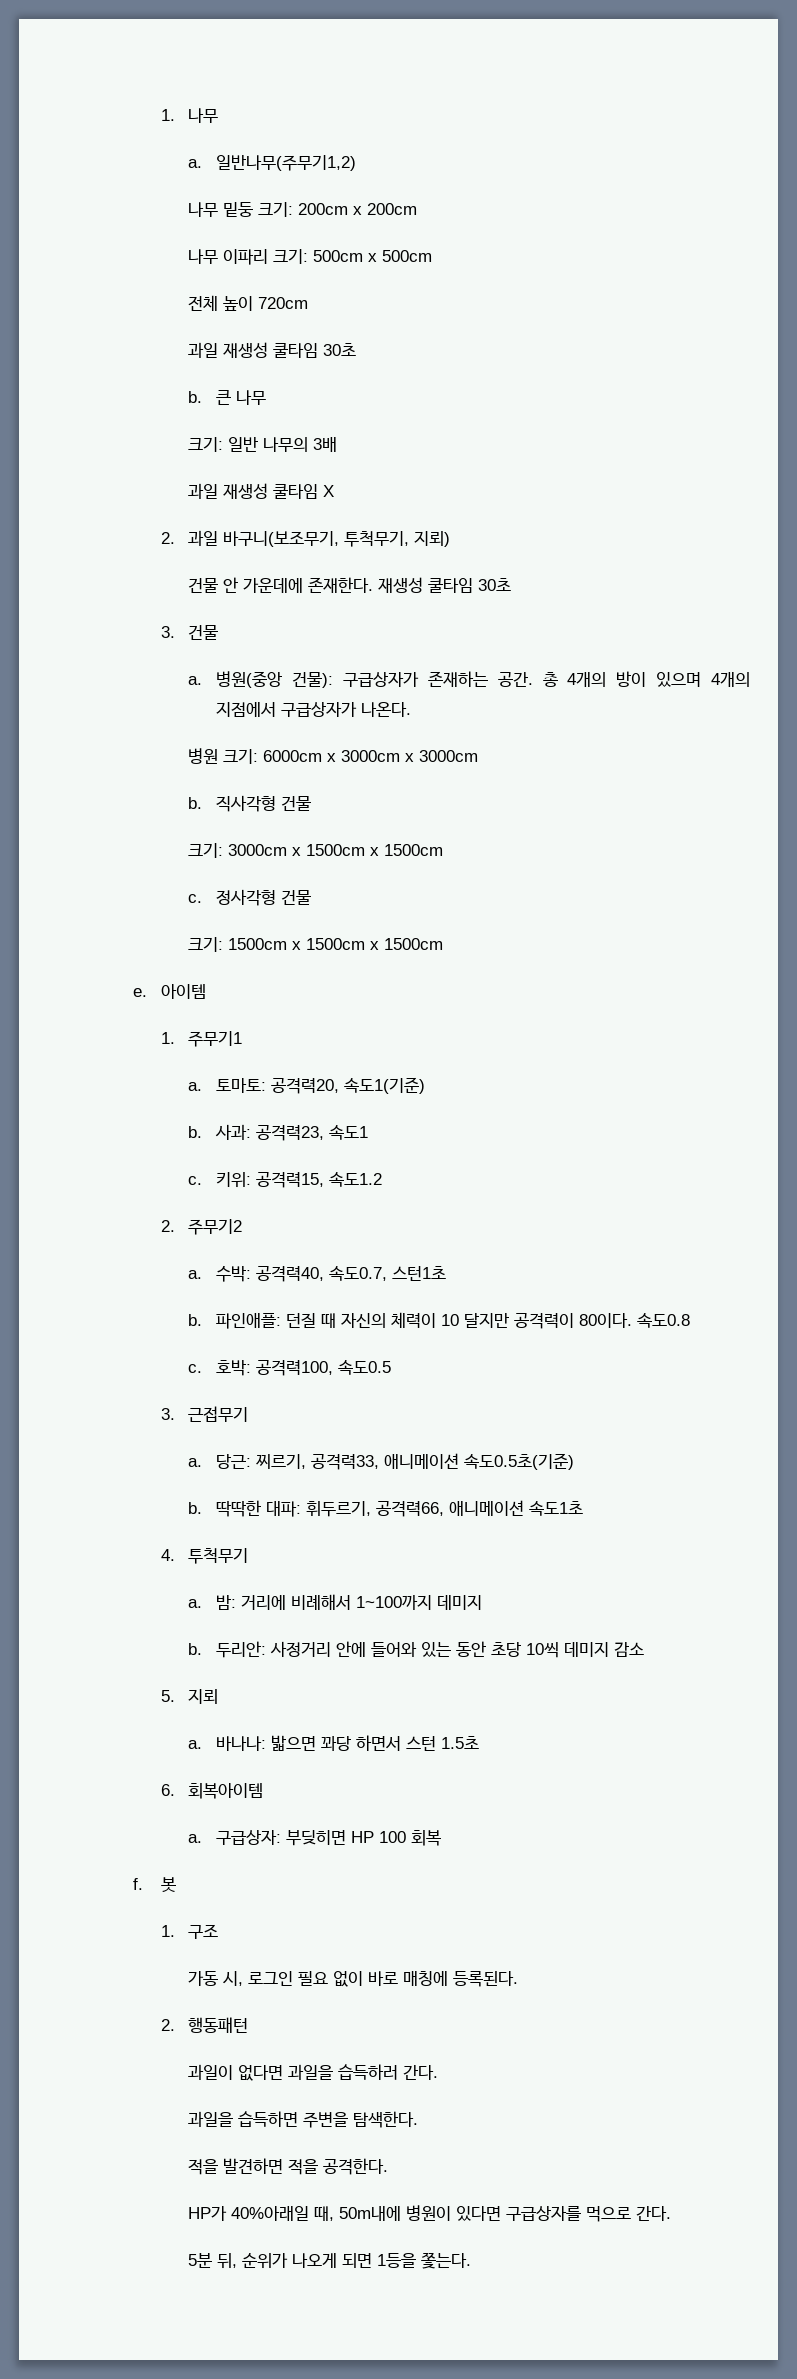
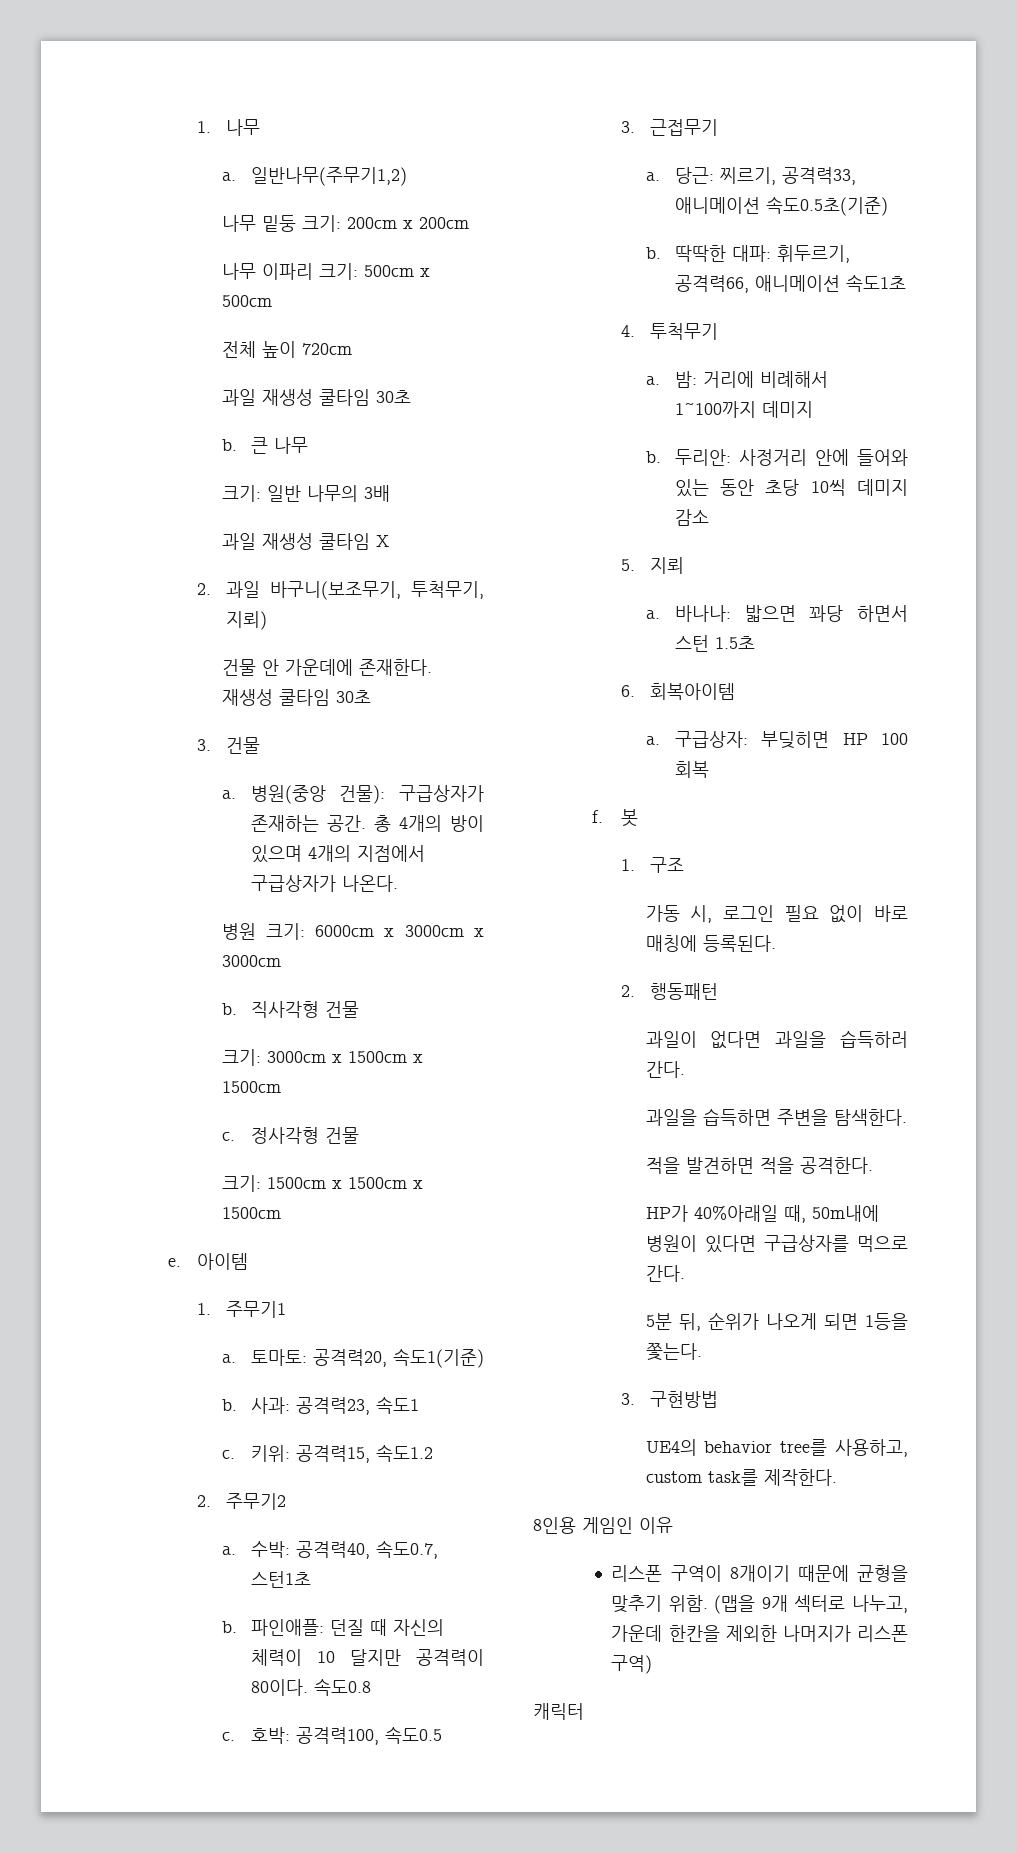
+ 3. 구현방법
+ UE4의 behavior tree를 사용하고, custom task를 제작한다.
+ 8인용 게임인 이유
+ 리스폰 구역이 8개이기 때문에 균형을 맞추기 위함. (맵을 9개 섹터로 나누고, 가운데 한칸을 제외한 나머지가 리스폰 구역)
+ 캐릭터

